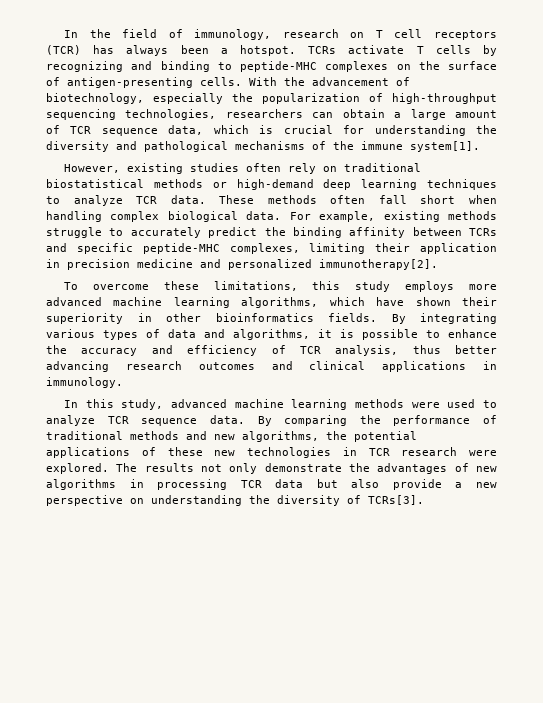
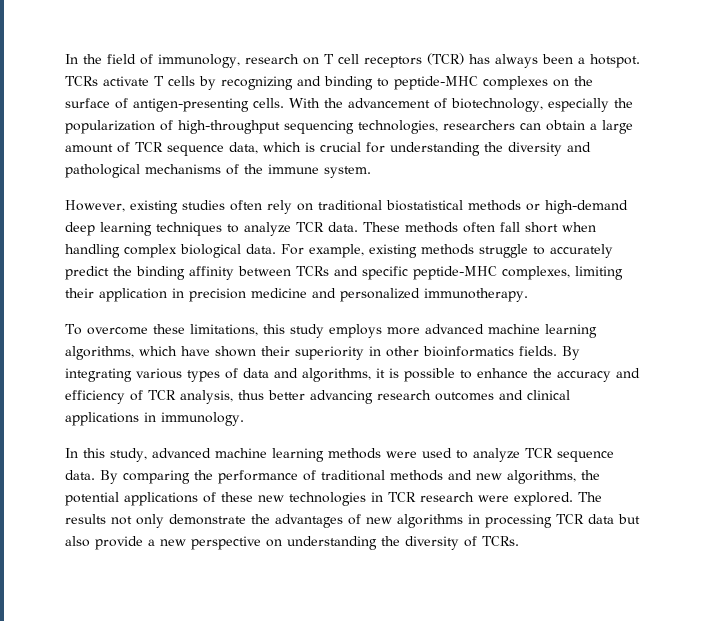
- With the advancement of biotechnology, especially the popularization of high-throughput sequencing technologies, researchers can obtain a large amount of TCR sequence data, which is crucial for understanding the diversity and pathological mechanisms of the immune system[1].
+ With the advancement of biotechnology, especially the popularization of high-throughput sequencing technologies, researchers can obtain a large amount of TCR sequence data, which is crucial for understanding the diversity and pathological mechanisms of the immune system.
- For example, existing methods struggle to accurately predict the binding affinity between TCRs and specific peptide-MHC complexes, limiting their application in precision medicine and personalized immunotherapy[2].
+ For example, existing methods struggle to accurately predict the binding affinity between TCRs and specific peptide-MHC complexes, limiting their application in precision medicine and personalized immunotherapy.
- The results not only demonstrate the advantages of new algorithms in processing TCR data but also provide a new perspective on understanding the diversity of TCRs[3].
+ The results not only demonstrate the advantages of new algorithms in processing TCR data but also provide a new perspective on understanding the diversity of TCRs.

